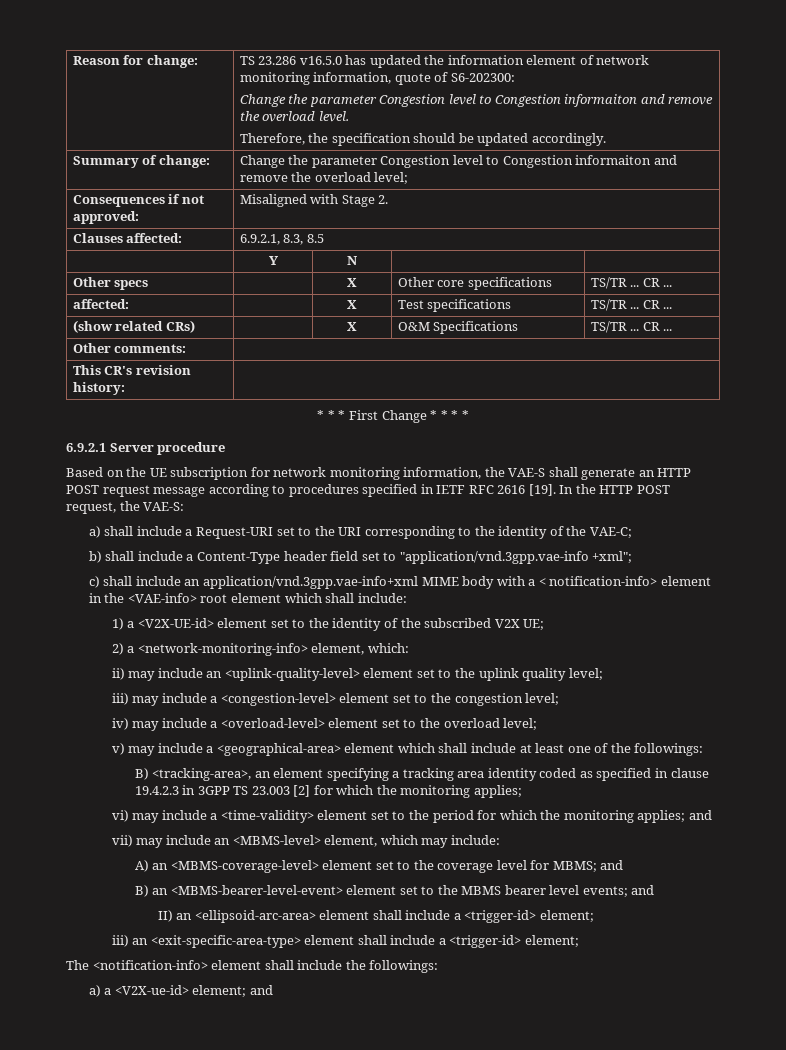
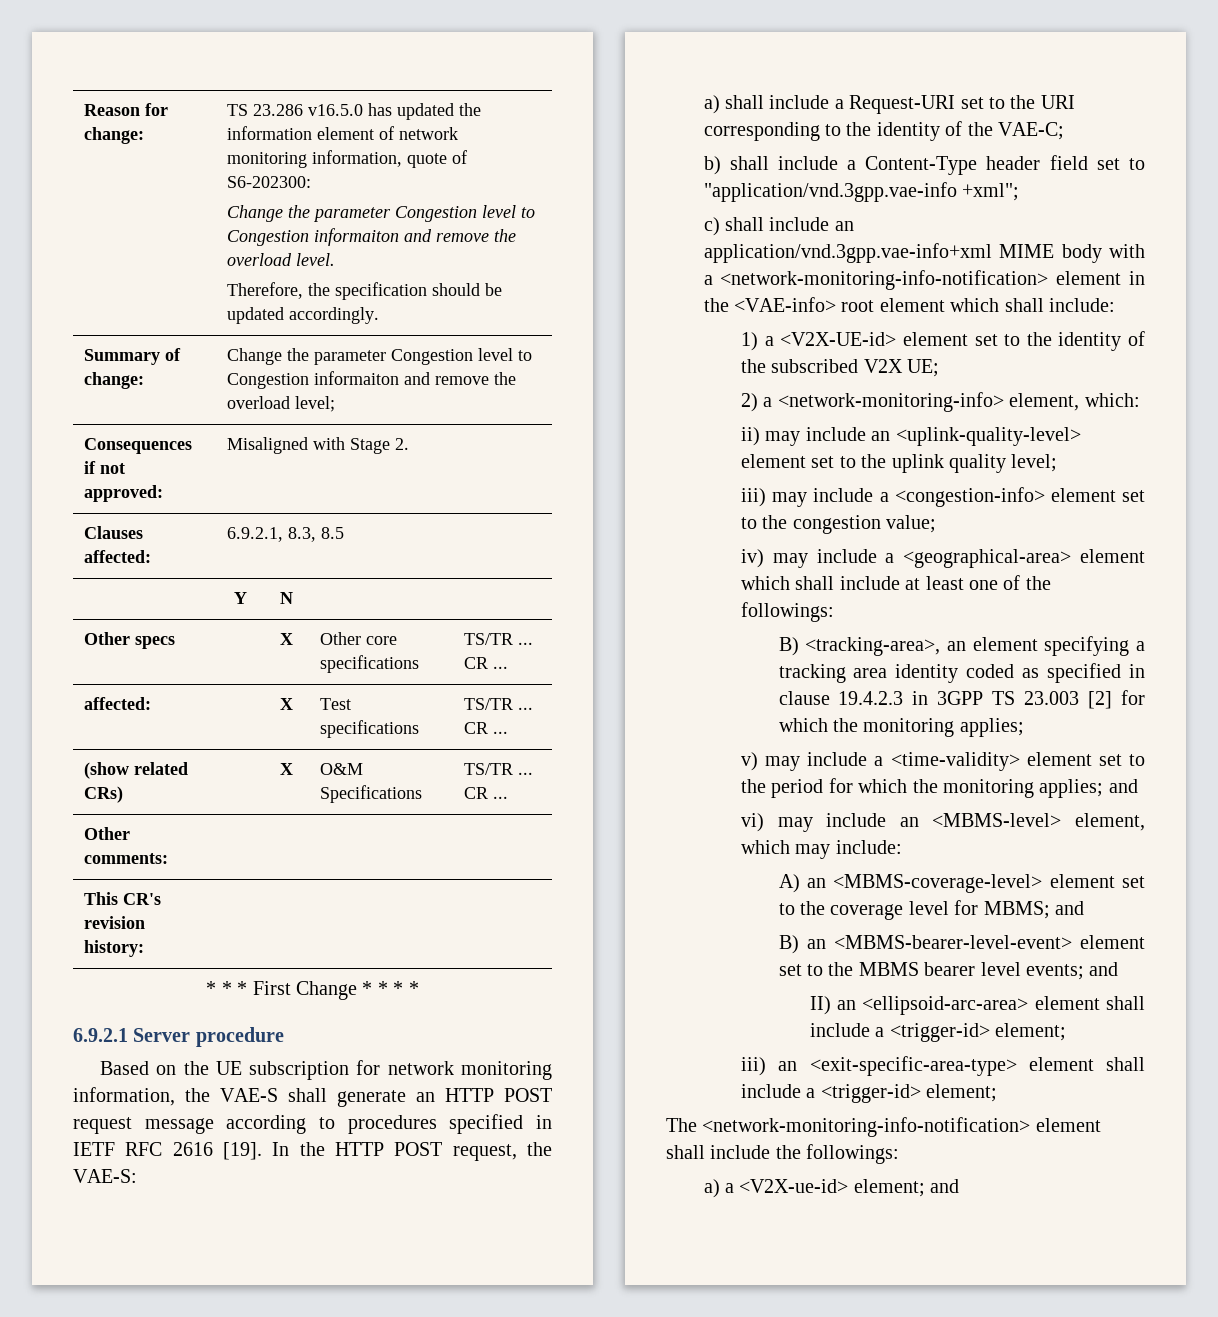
- c) shall include an application/vnd.3gpp.vae-info+xml MIME body with a < notification-info> element in the <VAE-info> root element which shall include:
+ c) shall include an application/vnd.3gpp.vae-info+xml MIME body with a <network-monitoring-info-notification> element in the <VAE-info> root element which shall include:
- iii) may include a <congestion-level> element set to the congestion level;
+ iii) may include a <congestion-info> element set to the congestion value;
- iv) may include a <overload-level> element set to the overload level;
- v) may include a <geographical-area> element which shall include at least one of the followings:
+ iv) may include a <geographical-area> element which shall include at least one of the followings:
- vi) may include a <time-validity> element set to the period for which the monitoring applies; and
+ v) may include a <time-validity> element set to the period for which the monitoring applies; and
- vii) may include an <MBMS-level> element, which may include:
+ vi) may include an <MBMS-level> element, which may include:
- The <notification-info> element shall include the followings:
+ The <network-monitoring-info-notification> element shall include the followings:

